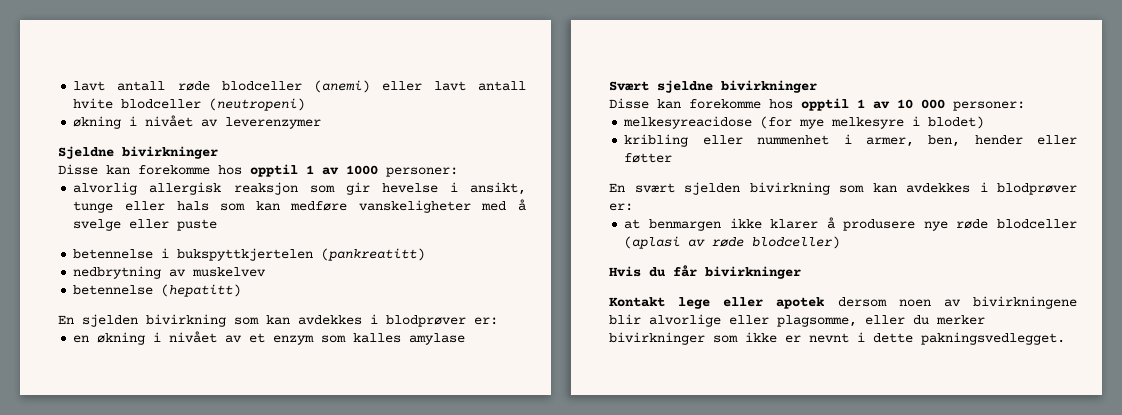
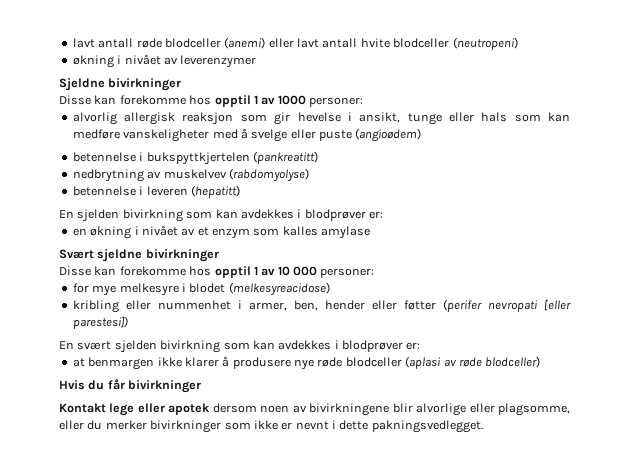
- alvorlig allergisk reaksjon som gir hevelse i ansikt, tunge eller hals som kan medføre vanskeligheter med å svelge eller puste
+ alvorlig allergisk reaksjon som gir hevelse i ansikt, tunge eller hals som kan medføre vanskeligheter med å svelge eller puste (angioødem)
- nedbrytning av muskelvev
- betennelse (hepatitt)
+ nedbrytning av muskelvev (rabdomyolyse)
+ betennelse i leveren (hepatitt)
- melkesyreacidose (for mye melkesyre i blodet)
+ for mye melkesyre i blodet (melkesyreacidose)
- kribling eller nummenhet i armer, ben, hender eller føtter
+ kribling eller nummenhet i armer, ben, hender eller føtter (perifer nevropati [eller parestesi])

